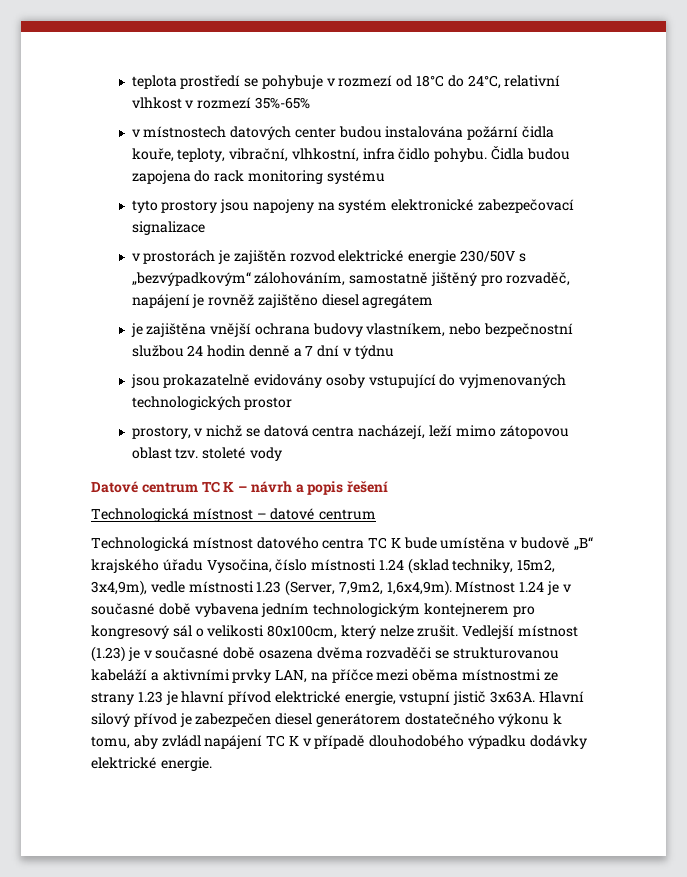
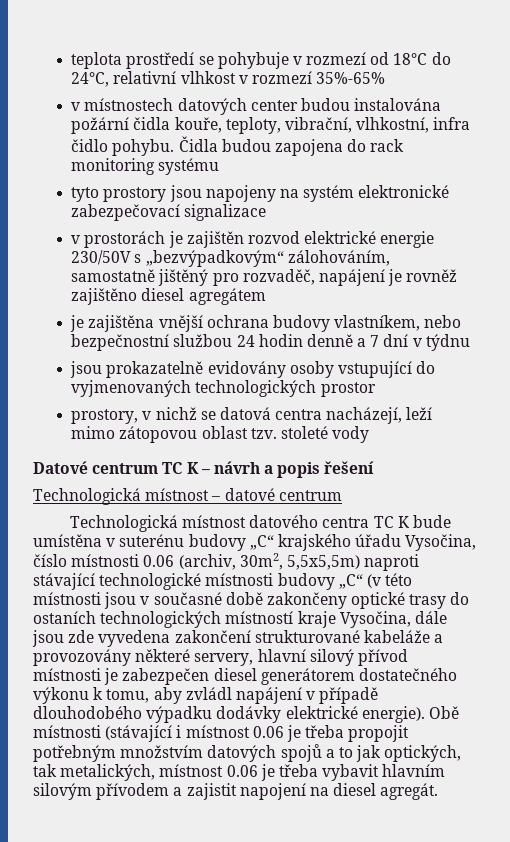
- Technologická místnost datového centra TC K bude umístěna v budově „B“ krajského úřadu Vysočina, číslo místnosti 1.24 (sklad techniky, 15m2, 3x4,9m), vedle místnosti 1.23 (Server, 7,9m2, 1,6x4,9m). Místnost 1.24 je v současné době vybavena jedním technologickým kontejnerem pro kongresový sál o velikosti 80x100cm, který nelze zrušit. Vedlejší místnost (1.23) je v současné době osazena dvěma rozvaděči se strukturovanou kabeláží a aktivními prvky LAN, na příčce mezi oběma místnostmi ze strany 1.23 je hlavní přívod elektrické energie, vstupní jistič 3x63A. Hlavní silový přívod je zabezpečen diesel generátorem dostatečného výkonu k tomu, aby zvládl napájení TC K v případě dlouhodobého výpadku dodávky elektrické energie.
+ Technologická místnost datového centra TC K bude umístěna v suterénu budovy „C“ krajského úřadu Vysočina, číslo místnosti 0.06 (archiv, 30m2, 5,5x5,5m) naproti stávající technologické místnosti budovy „C“ (v této místnosti jsou v současné době zakončeny optické trasy do ostaních technologických místností kraje Vysočina, dále jsou zde vyvedena zakončení strukturované kabeláže a provozovány některé servery, hlavní silový přívod místnosti je zabezpečen diesel generátorem dostatečného výkonu k tomu, aby zvládl napájení v případě dlouhodobého výpadku dodávky elektrické energie). Obě místnosti (stávající i místnost 0.06 je třeba propojit potřebným množstvím datových spojů a to jak optických, tak metalických, místnost 0.06 je třeba vybavit hlavním silovým přívodem a zajistit napojení na diesel agregát.

